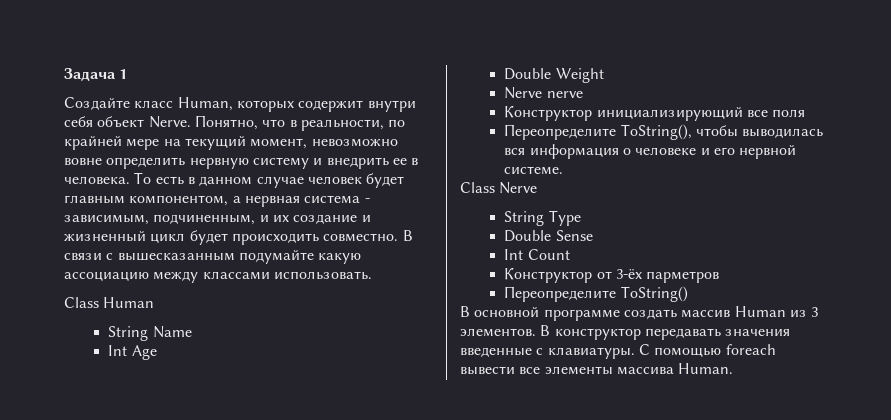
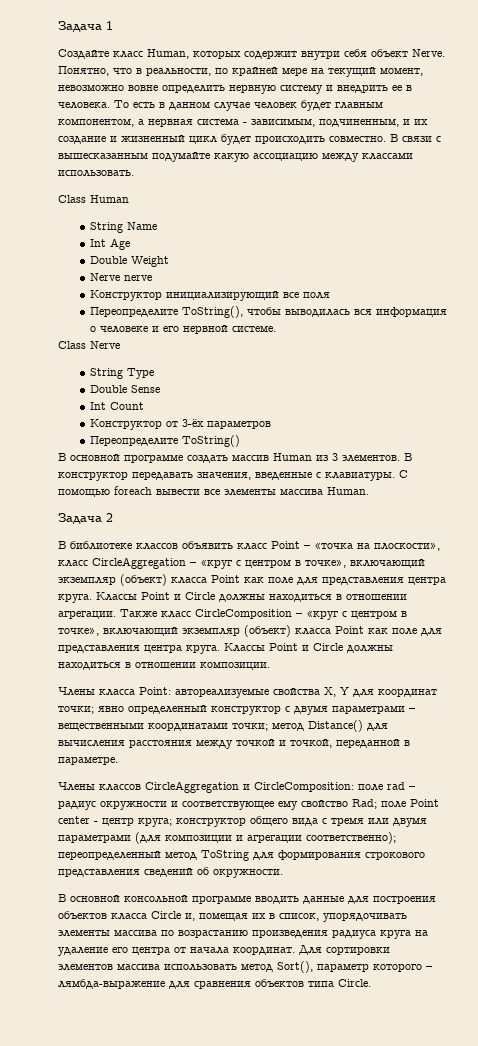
- Конструктор от 3-ёх парметров
+ Конструктор от 3-ёх параметров
- В конструктор передавать значения введенные с клавиатуры.
+ В конструктор передавать значения, введенные с клавиатуры.
+ Задача 2
+ В библиотеке классов объявить класс Point – «точка на плоскости», класс CircleAggregation – «круг с центром в точке», включающий экземпляр (объект) класса Point как поле для представления центра круга. Классы Point и Circle должны находиться в отношении агрегации. Также класс CircleComposition – «круг с центром в точке», включающий экземпляр (объект) класса Point как поле для представления центра круга. Классы Point и Circle должны находиться в отношении композиции.
+ Члены класса Point: автореализуемые свойства X, Y для координат точки; явно определенный конструктор с двумя параметрами – вещественными координатами точки; метод Distance() для вычисления расстояния между точкой и точкой, переданной в параметре.
+ Члены классов CircleAggregation и CircleComposition: поле rad – радиус окружности и соответствующее ему свойство Rad; поле Point center - центр круга; конструктор общего вида с тремя или двумя параметрами (для композиции и агрегации соответственно); переопределенный метод ToString для формирования строкового представления сведений об окружности.
+ В основной консольной программе вводить данные для построения объектов класса Circle и, помещая их в список, упорядочивать элементы массива по возрастанию произведения радиуса круга на удаление его центра от начала координат. Для сортировки элементов массива использовать метод Sort(), параметр которого – лямбда-выражение для сравнения объектов типа Circle.

